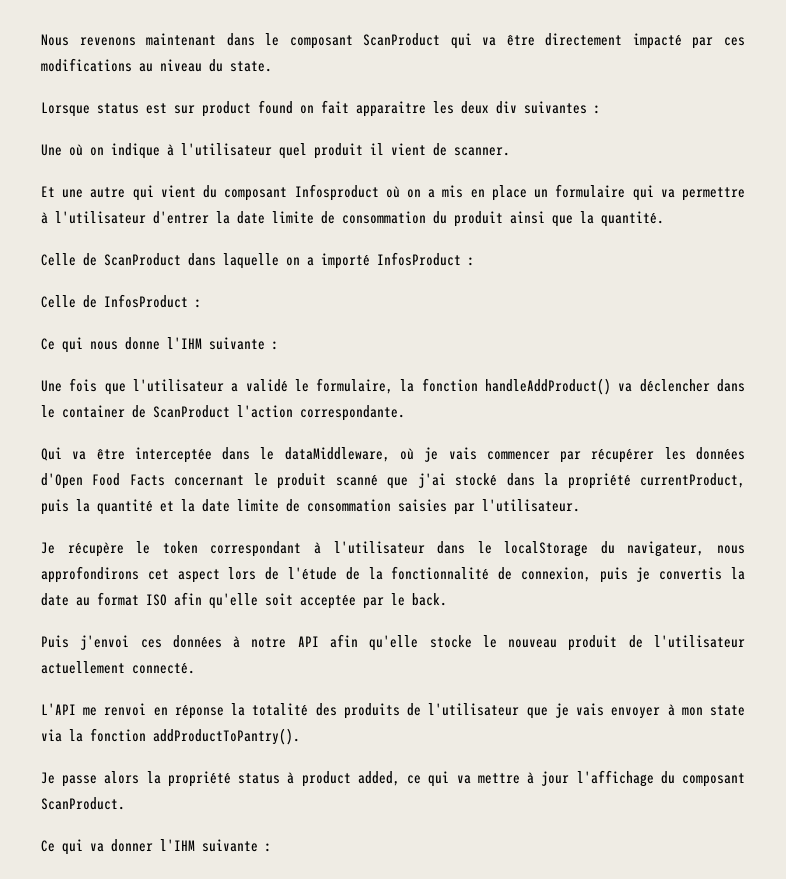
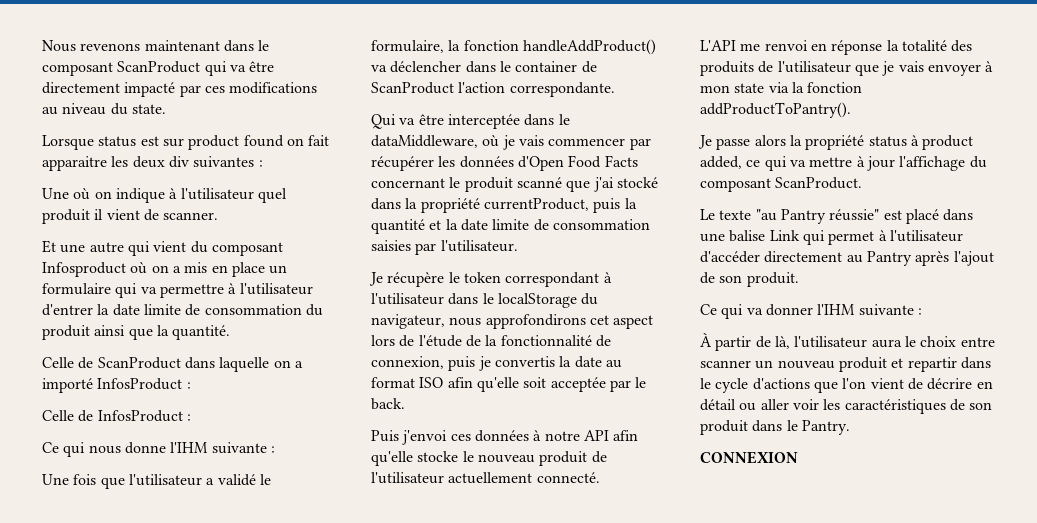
+ Le texte "au Pantry réussie" est placé dans une balise Link qui permet à l'utilisateur d'accéder directement au Pantry après l'ajout de son produit.
+ À partir de là, l'utilisateur aura le choix entre scanner un nouveau produit et repartir dans le cycle d'actions que l'on vient de décrire en détail ou aller voir les caractéristiques de son produit dans le Pantry.
+ CONNEXION

